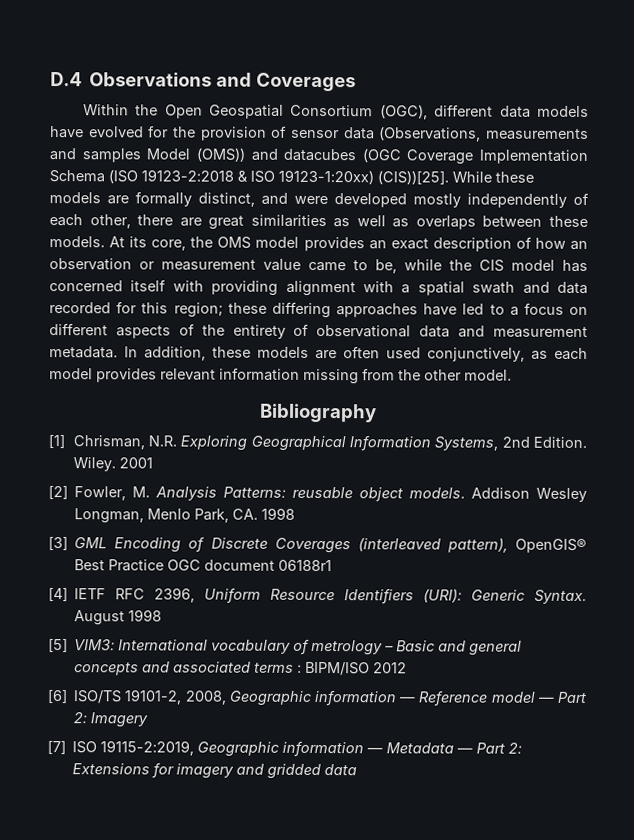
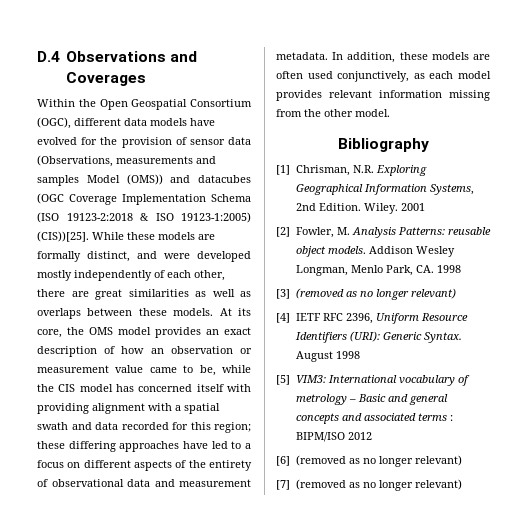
- Within the Open Geospatial Consortium (OGC), different data models have evolved for the provision of sensor data (Observations, measurements and samples Model (OMS)) and datacubes (OGC Coverage Implementation Schema (ISO 19123-2:2018 & ISO 19123-1:20xx) (CIS))[25].
+ Within the Open Geospatial Consortium (OGC), different data models have evolved for the provision of sensor data (Observations, measurements and samples Model (OMS)) and datacubes (OGC Coverage Implementation Schema (ISO 19123-2:2018 & ISO 19123-1:2005) (CIS))[25].
- [3] GML Encoding of Discrete Coverages (interleaved pattern), OpenGIS® Best Practice OGC document 06188r1
+ [3] (removed as no longer relevant)
- [6] ISO/TS 19101-2, 2008, Geographic information — Reference model — Part 2: Imagery
- [7] ISO 19115-2:2019, Geographic information — Metadata — Part 2: Extensions for imagery and gridded data
+ [6] (removed as no longer relevant)
+ [7] (removed as no longer relevant)

